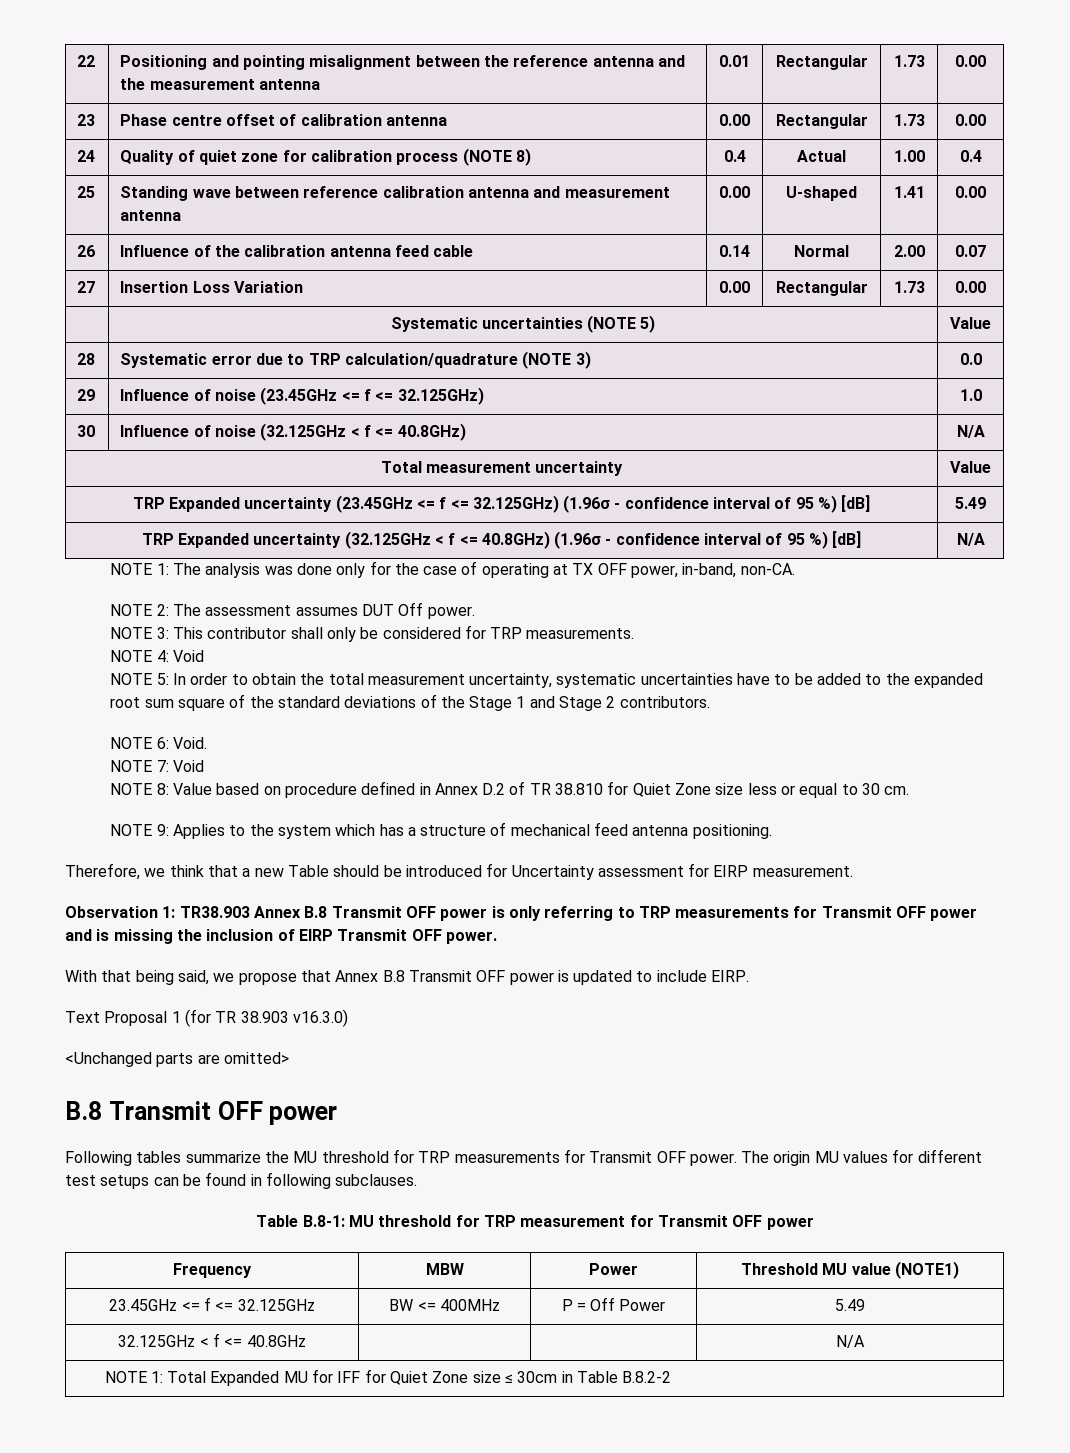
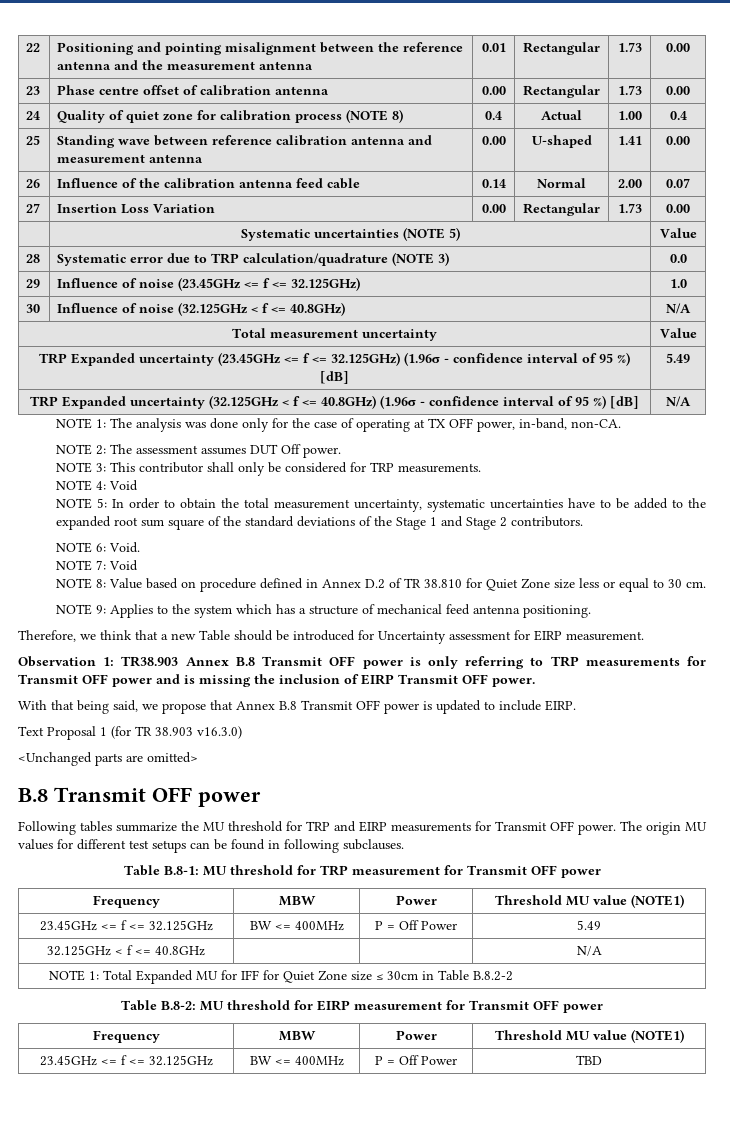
- Following tables summarize the MU threshold for TRP measurements for Transmit OFF power.
+ Following tables summarize the MU threshold for TRP and EIRP measurements for Transmit OFF power.
+ Table B.8-2: MU threshold for EIRP measurement for Transmit OFF power
+ Frequency | MBW | Power | Threshold MU value (NOTE1)
+ 23.45GHz <= f <= 32.125GHz | BW <= 400MHz | P = Off Power | TBD

